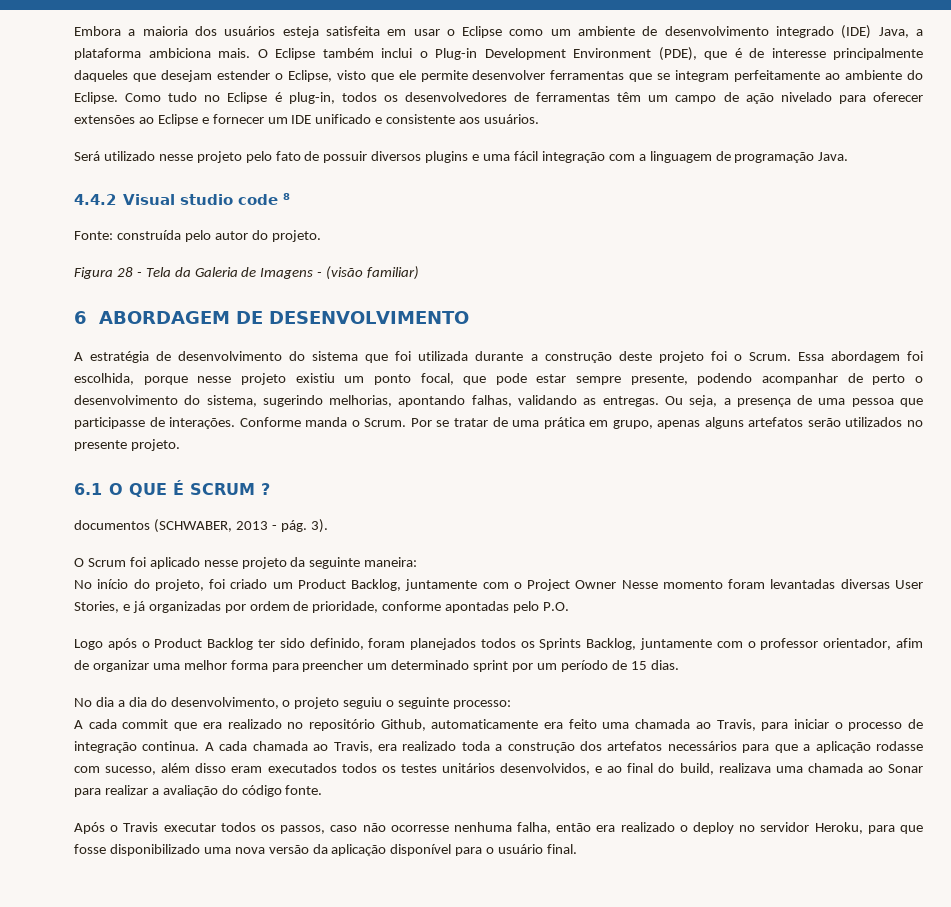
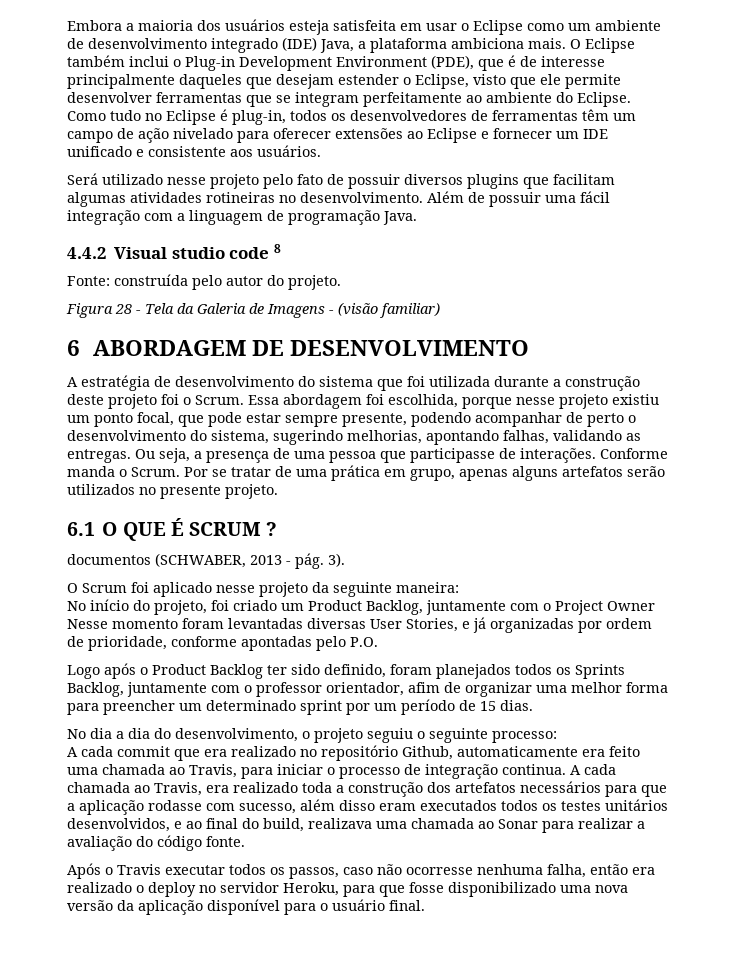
- Será utilizado nesse projeto pelo fato de possuir diversos plugins e uma fácil integração com a linguagem de programação Java.
+ Será utilizado nesse projeto pelo fato de possuir diversos plugins que facilitam algumas atividades rotineiras no desenvolvimento. Além de possuir uma fácil integração com a linguagem de programação Java.

